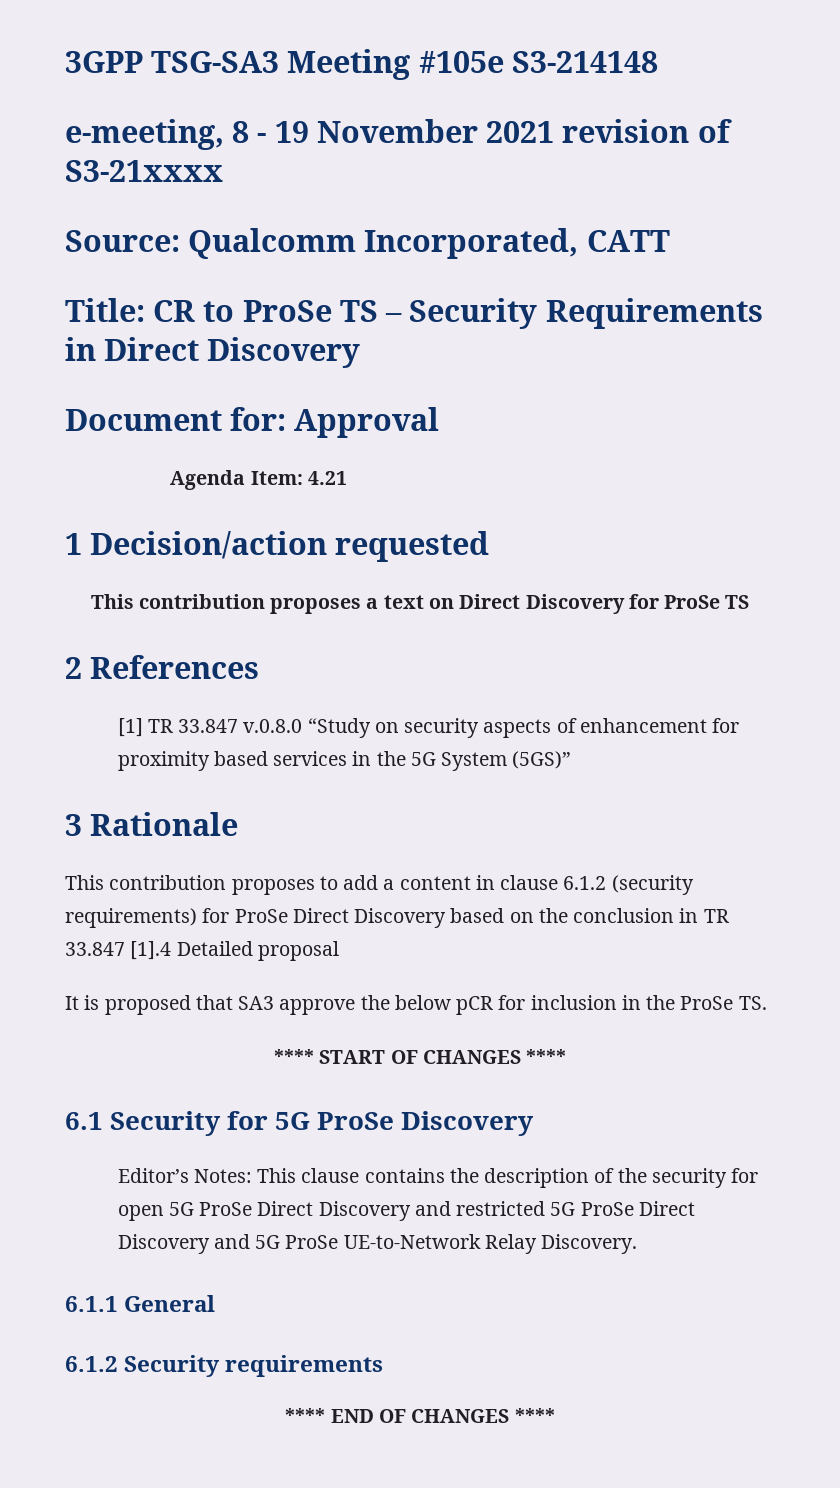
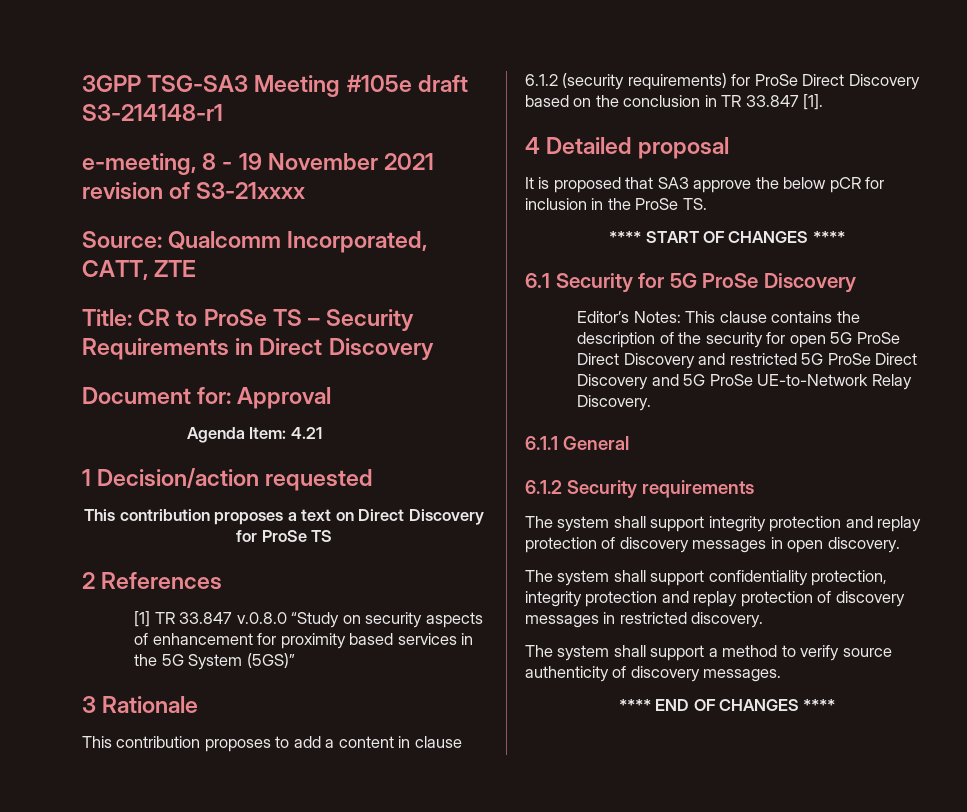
- 3GPP TSG-SA3 Meeting #105e S3-214148
+ 3GPP TSG-SA3 Meeting #105e draft S3-214148-r1
- Source: Qualcomm Incorporated, CATT
+ Source: Qualcomm Incorporated, CATT, ZTE
- This contribution proposes to add a content in clause 6.1.2 (security requirements) for ProSe Direct Discovery based on the conclusion in TR 33.847 [1].4 Detailed proposal
+ This contribution proposes to add a content in clause 6.1.2 (security requirements) for ProSe Direct Discovery based on the conclusion in TR 33.847 [1].
+ 4 Detailed proposal
+ The system shall support integrity protection and replay protection of discovery messages in open discovery.
+ The system shall support confidentiality protection, integrity protection and replay protection of discovery messages in restricted discovery.
+ The system shall support a method to verify source authenticity of discovery messages.

